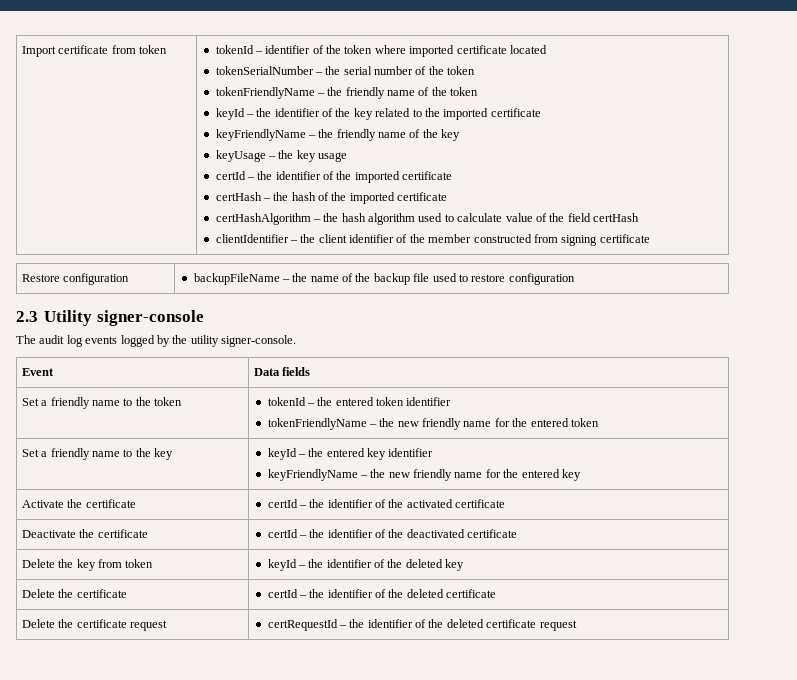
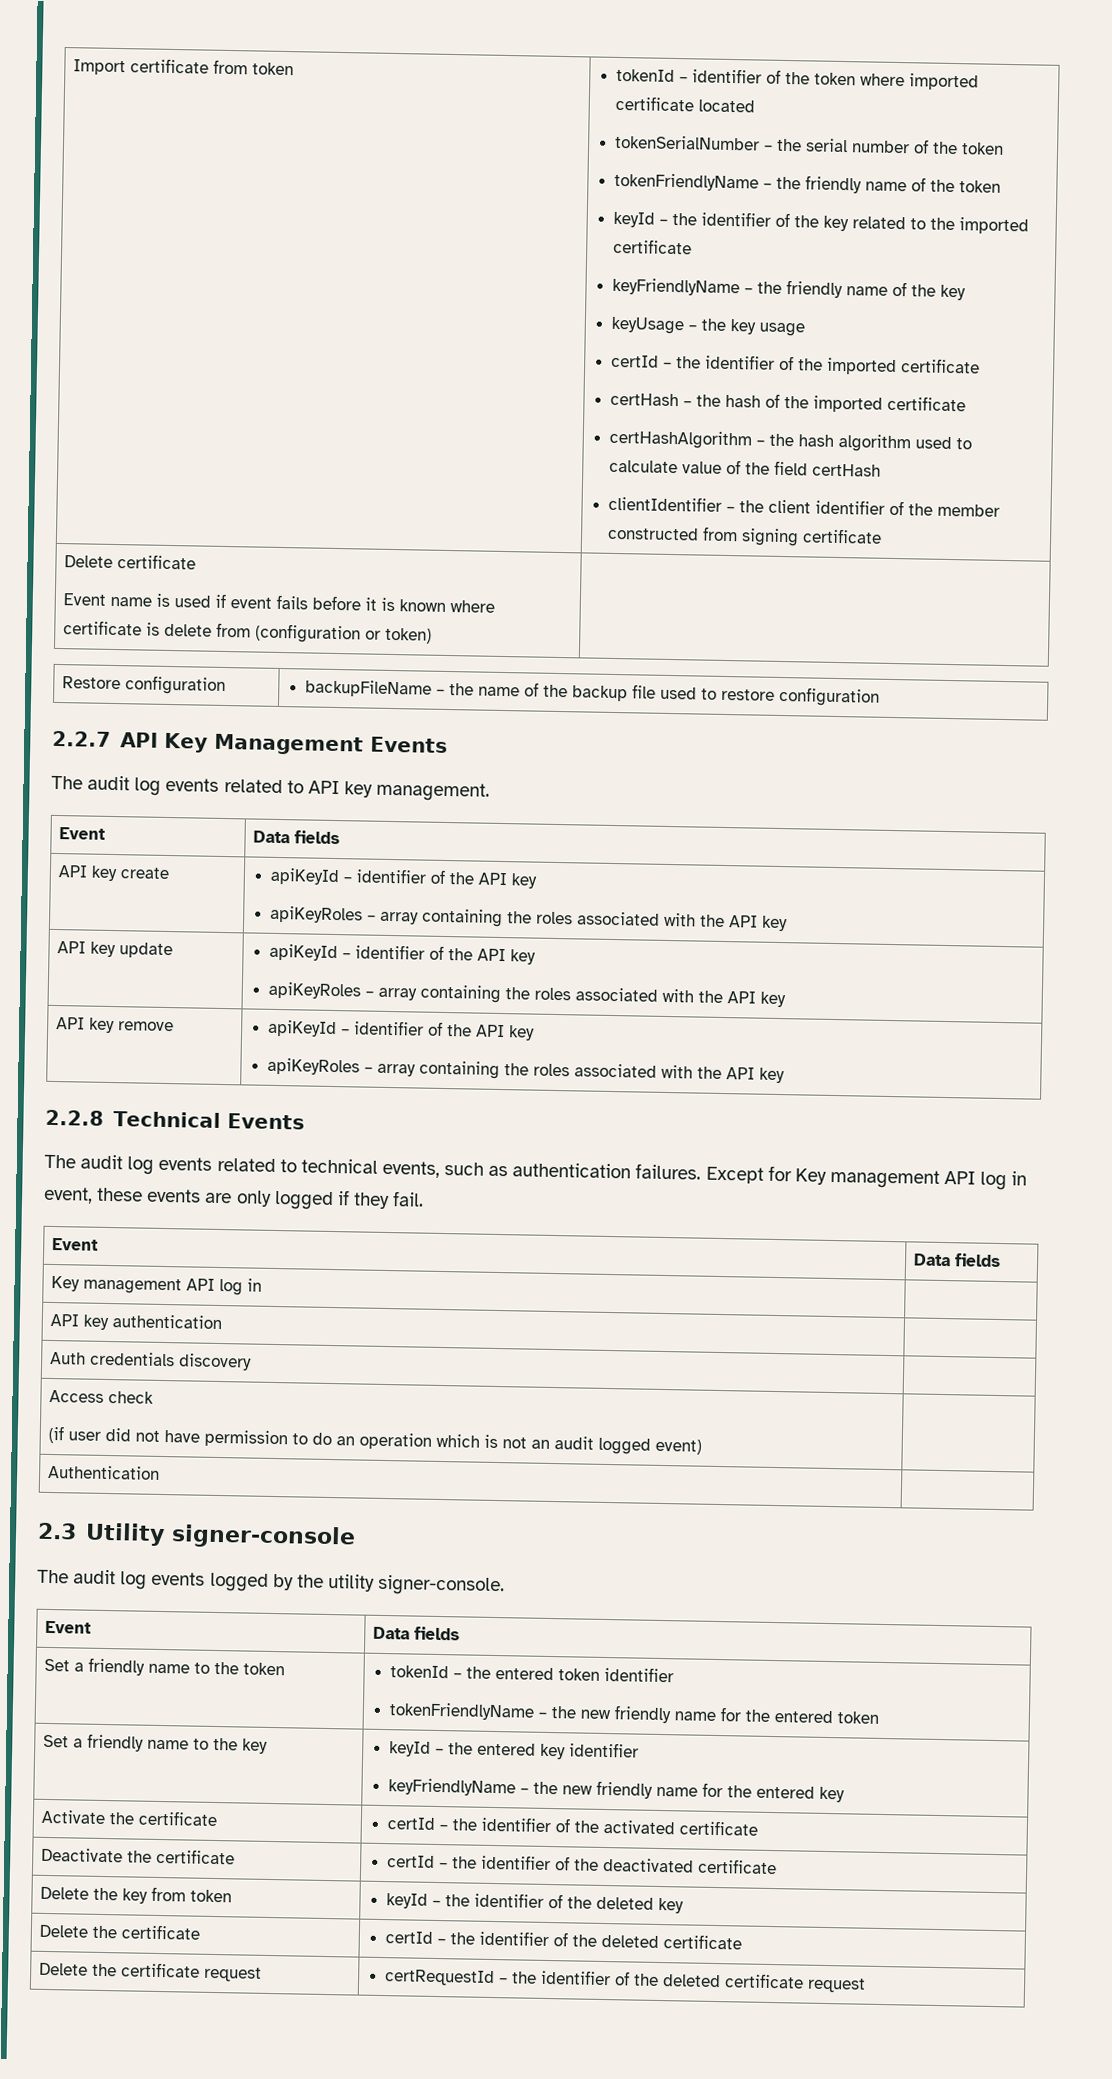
+ Delete certificate
+ Event name is used if event fails before it is known where certificate is delete from (configuration or token) |
+ 2.2.7 API Key Management Events
+ The audit log events related to API key management.
+ Event | Data fields
+ API key create | apiKeyId – identifier of the API key
+ apiKeyRoles – array containing the roles associated with the API key
+ API key update | apiKeyId – identifier of the API key
+ apiKeyRoles – array containing the roles associated with the API key
+ API key remove | apiKeyId – identifier of the API key
+ apiKeyRoles – array containing the roles associated with the API key
+ 2.2.8 Technical Events
+ The audit log events related to technical events, such as authentication failures. Except for Key management API log in event, these events are only logged if they fail.
+ Event | Data fields
+ Key management API log in |
+ API key authentication |
+ Auth credentials discovery |
+ Access check
+ (if user did not have permission to do an operation which is not an audit logged event) |
+ Authentication |

